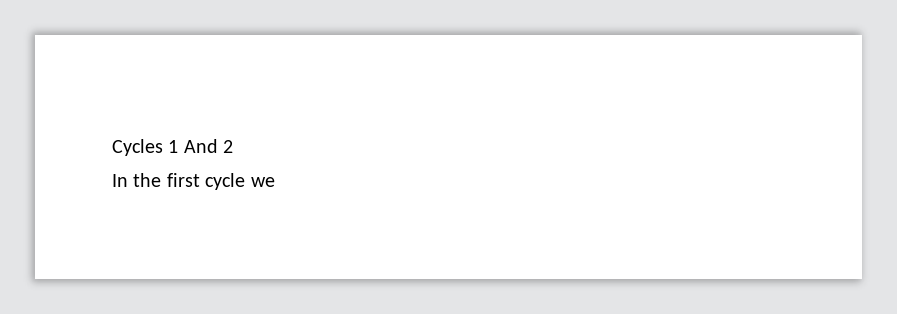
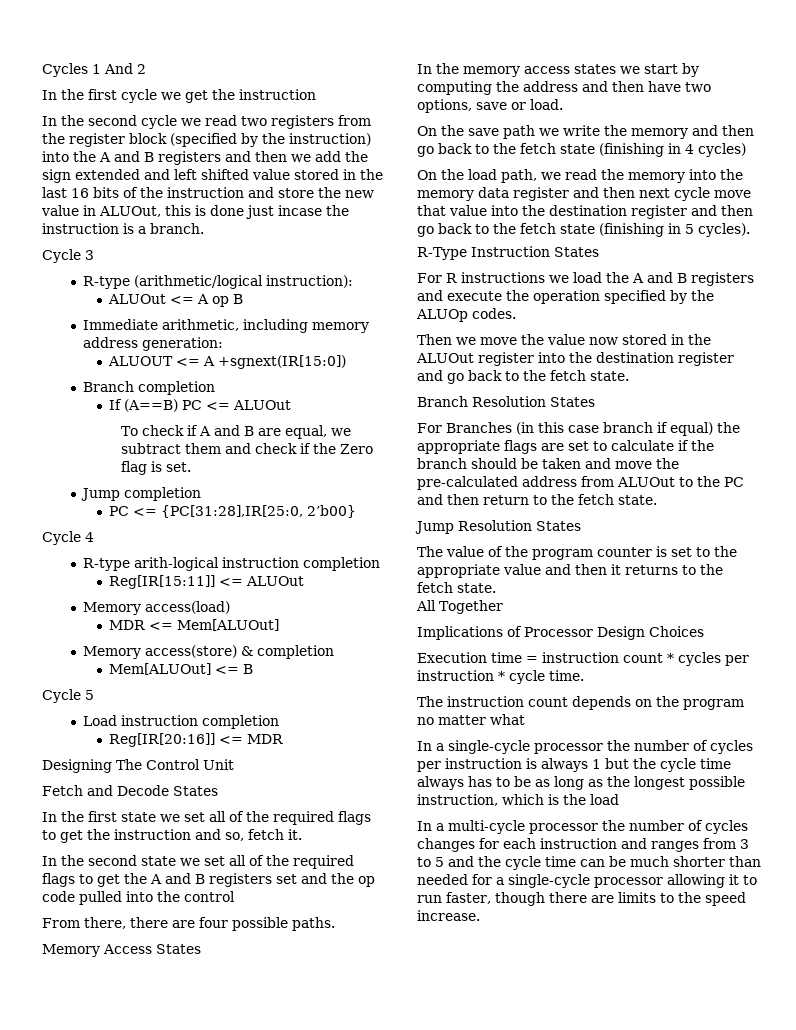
- In the first cycle we
+ In the first cycle we get the instruction
+ In the second cycle we read two registers from the register block (specified by the instruction) into the A and B registers and then we add the sign extended and left shifted value stored in the last 16 bits of the instruction and store the new value in ALUOut, this is done just incase the instruction is a branch.
+ Cycle 3
+ R-type (arithmetic/logical instruction):
+ ALUOut <= A op B
+ Immediate arithmetic, including memory address generation:
+ ALUOUT <= A +sgnext(IR[15:0])
+ Branch completion
+ If (A==B) PC <= ALUOut
+ To check if A and B are equal, we subtract them and check if the Zero flag is set.
+ Jump completion
+ PC <= {PC[31:28],IR[25:0, 2’b00}
+ Cycle 4
+ R-type arith-logical instruction completion
+ Reg[IR[15:11]] <= ALUOut
+ Memory access(load)
+ MDR <= Mem[ALUOut]
+ Memory access(store) & completion
+ Mem[ALUOut] <= B
+ Cycle 5
+ Load instruction completion
+ Reg[IR[20:16]] <= MDR
+ Designing The Control Unit
+ Fetch and Decode States
+ In the first state we set all of the required flags to get the instruction and so, fetch it.
+ In the second state we set all of the required flags to get the A and B registers set and the op code pulled into the control
+ From there, there are four possible paths.
+ Memory Access States
+ In the memory access states we start by computing the address and then have two options, save or load.
+ On the save path we write the memory and then go back to the fetch state (finishing in 4 cycles)
+ On the load path, we read the memory into the memory data register and then next cycle move that value into the destination register and then go back to the fetch state (finishing in 5 cycles).
+ R-Type Instruction States
+ For R instructions we load the A and B registers and execute the operation specified by the ALUOp codes.
+ Then we move the value now stored in the ALUOut register into the destination register and go back to the fetch state.
+ Branch Resolution States
+ For Branches (in this case branch if equal) the appropriate flags are set to calculate if the branch should be taken and move the pre-calculated address from ALUOut to the PC and then return to the fetch state.
+ Jump Resolution States
+ The value of the program counter is set to the appropriate value and then it returns to the fetch state.
+ All Together
+ Implications of Processor Design Choices
+ Execution time = instruction count * cycles per instruction * cycle time.
+ The instruction count depends on the program no matter what
+ In a single-cycle processor the number of cycles per instruction is always 1 but the cycle time always has to be as long as the longest possible instruction, which is the load
+ In a multi-cycle processor the number of cycles changes for each instruction and ranges from 3 to 5 and the cycle time can be much shorter than needed for a single-cycle processor allowing it to run faster, though there are limits to the speed increase.

